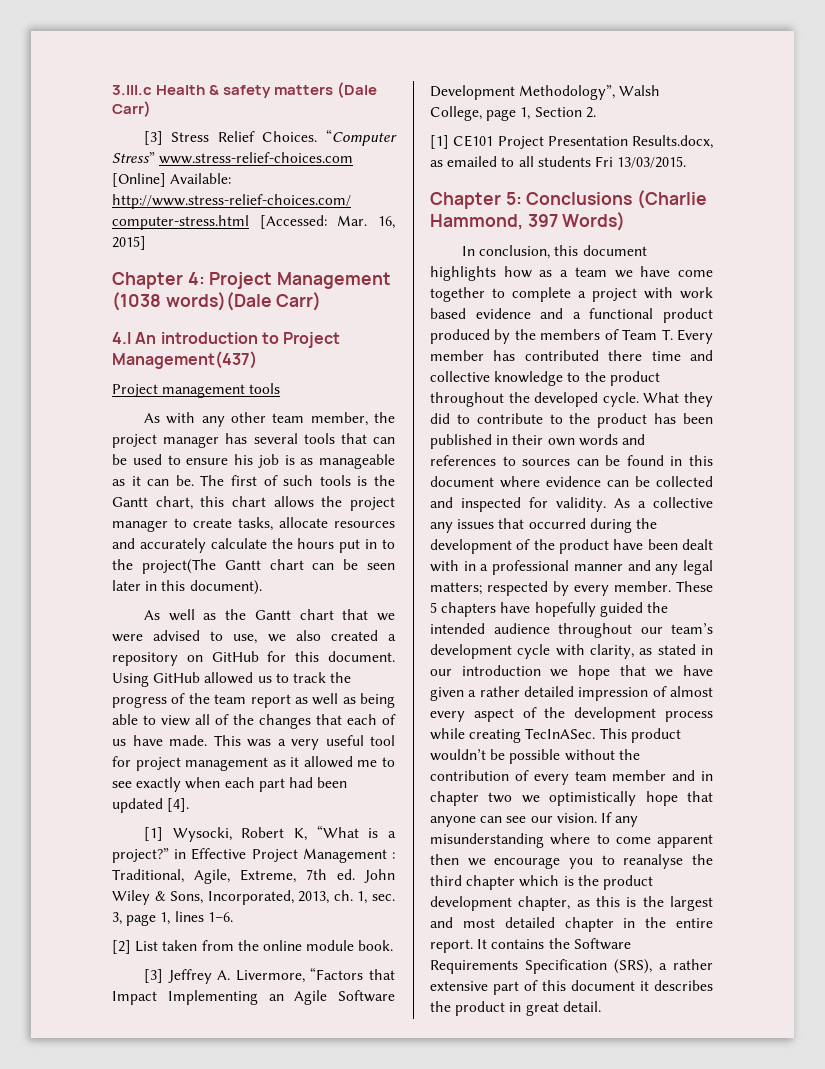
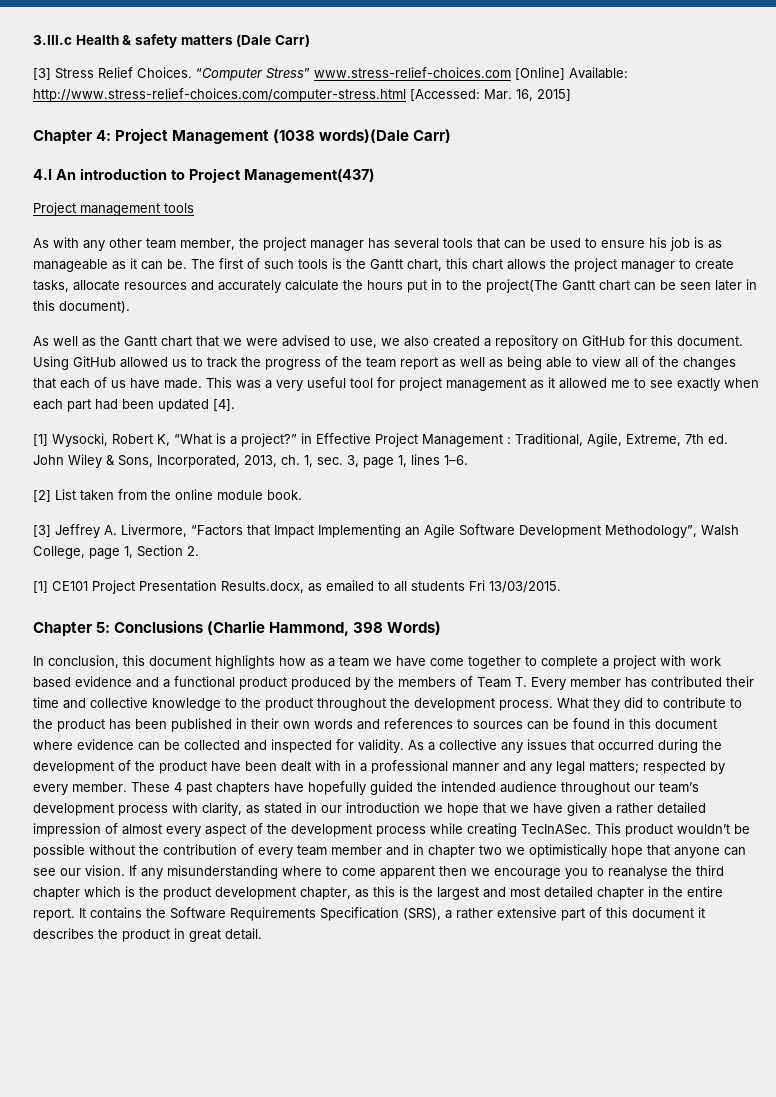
- Chapter 5: Conclusions (Charlie Hammond, 397 Words)
+ Chapter 5: Conclusions (Charlie Hammond, 398 Words)
- In conclusion, this document highlights how as a team we have come together to complete a project with work based evidence and a functional product produced by the members of Team T. Every member has contributed there time and collective knowledge to the product throughout the developed cycle.
+ In conclusion, this document highlights how as a team we have come together to complete a project with work based evidence and a functional product produced by the members of Team T. Every member has contributed their time and collective knowledge to the product throughout the development process.
- These 5 chapters have hopefully guided the intended audience throughout our team’s development cycle with clarity, as stated in our introduction we hope that we have given a rather detailed impression of almost every aspect of the development process while creating TecInASec.
+ These 4 past chapters have hopefully guided the intended audience throughout our team’s development process with clarity, as stated in our introduction we hope that we have given a rather detailed impression of almost every aspect of the development process while creating TecInASec.

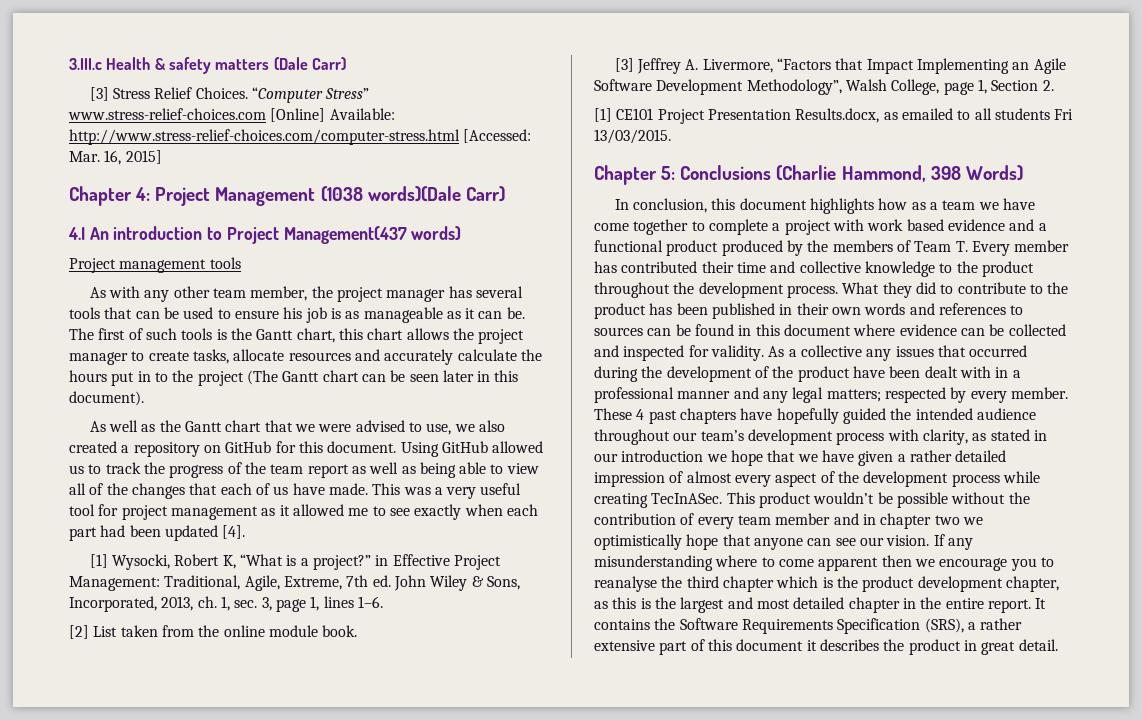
- 4.I An introduction to Project Management(437)
+ 4.I An introduction to Project Management(437 words)
- The first of such tools is the Gantt chart, this chart allows the project manager to create tasks, allocate resources and accurately calculate the hours put in to the project(The Gantt chart can be seen later in this document).
+ The first of such tools is the Gantt chart, this chart allows the project manager to create tasks, allocate resources and accurately calculate the hours put in to the project (The Gantt chart can be seen later in this document).
- [1] Wysocki, Robert K, “What is a project?” in Effective Project Management : Traditional, Agile, Extreme, 7th ed. John Wiley & Sons, Incorporated, 2013, ch. 1, sec. 3, page 1, lines 1–6.
+ [1] Wysocki, Robert K, “What is a project?” in Effective Project Management: Traditional, Agile, Extreme, 7th ed. John Wiley & Sons, Incorporated, 2013, ch. 1, sec. 3, page 1, lines 1–6.

